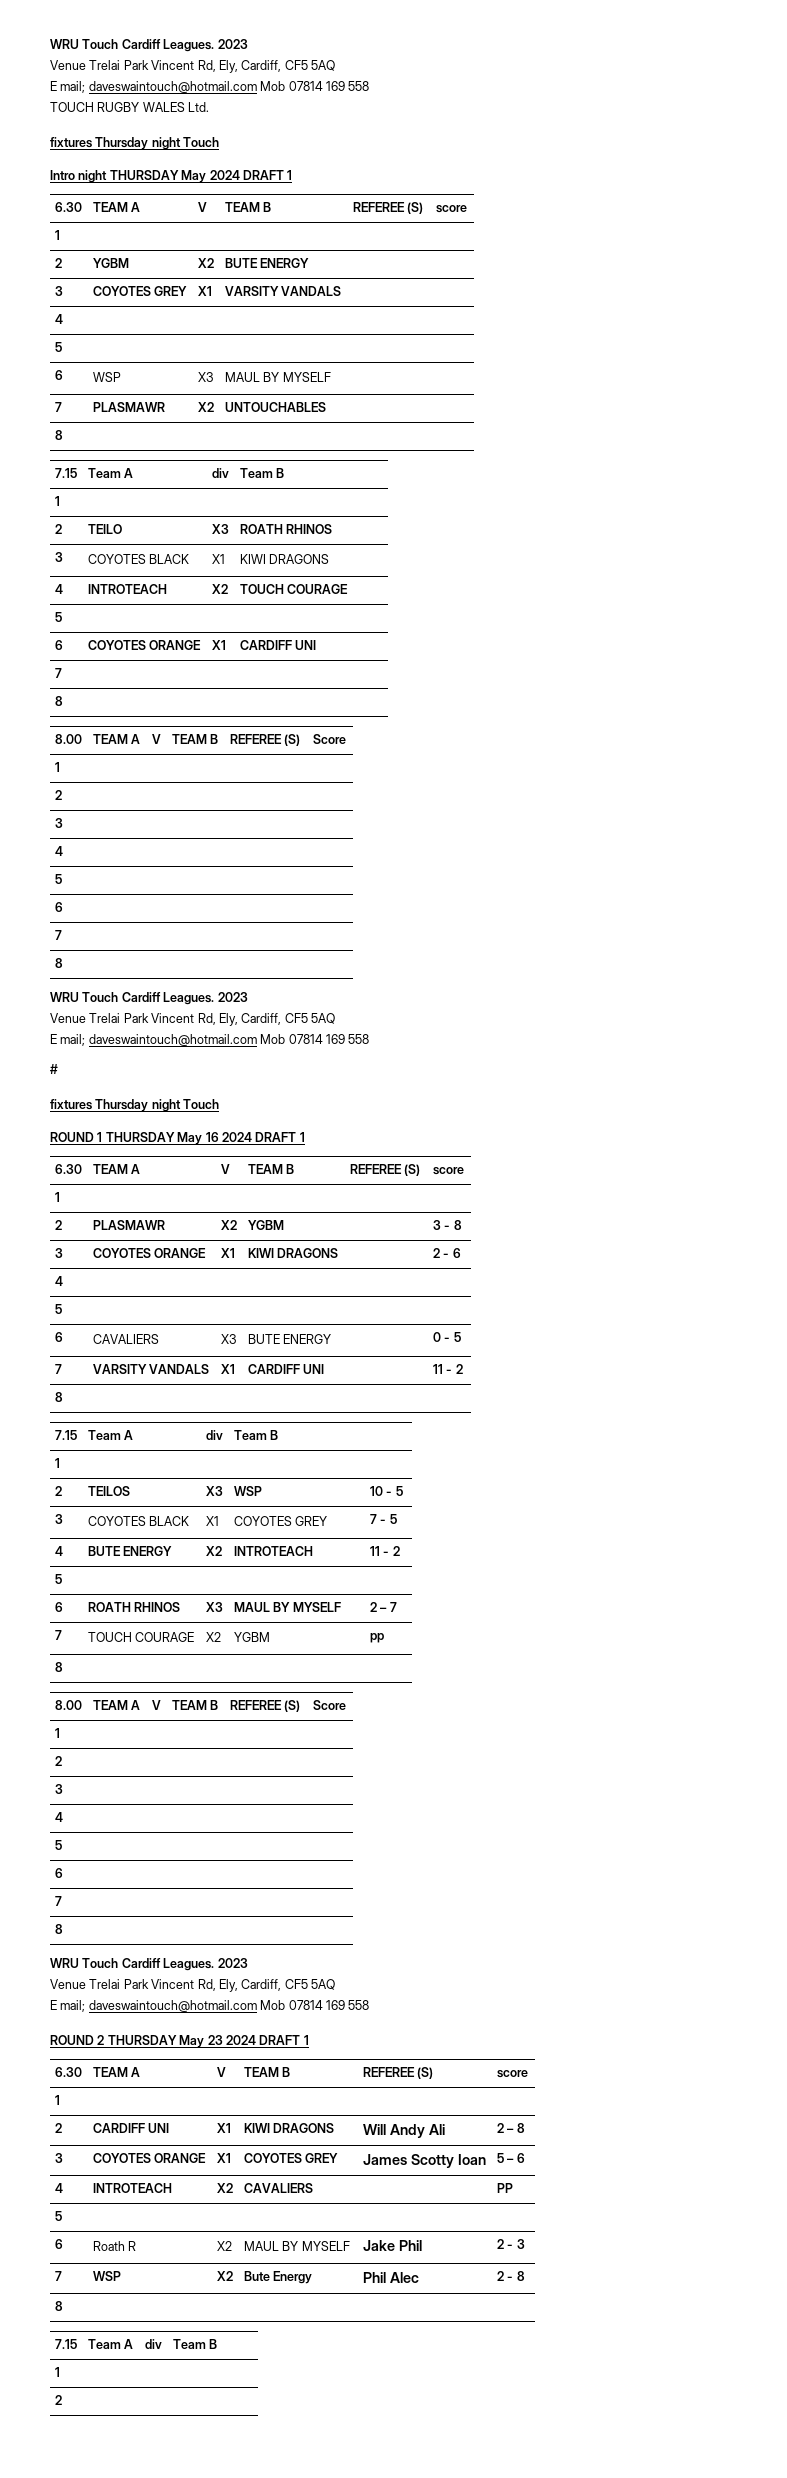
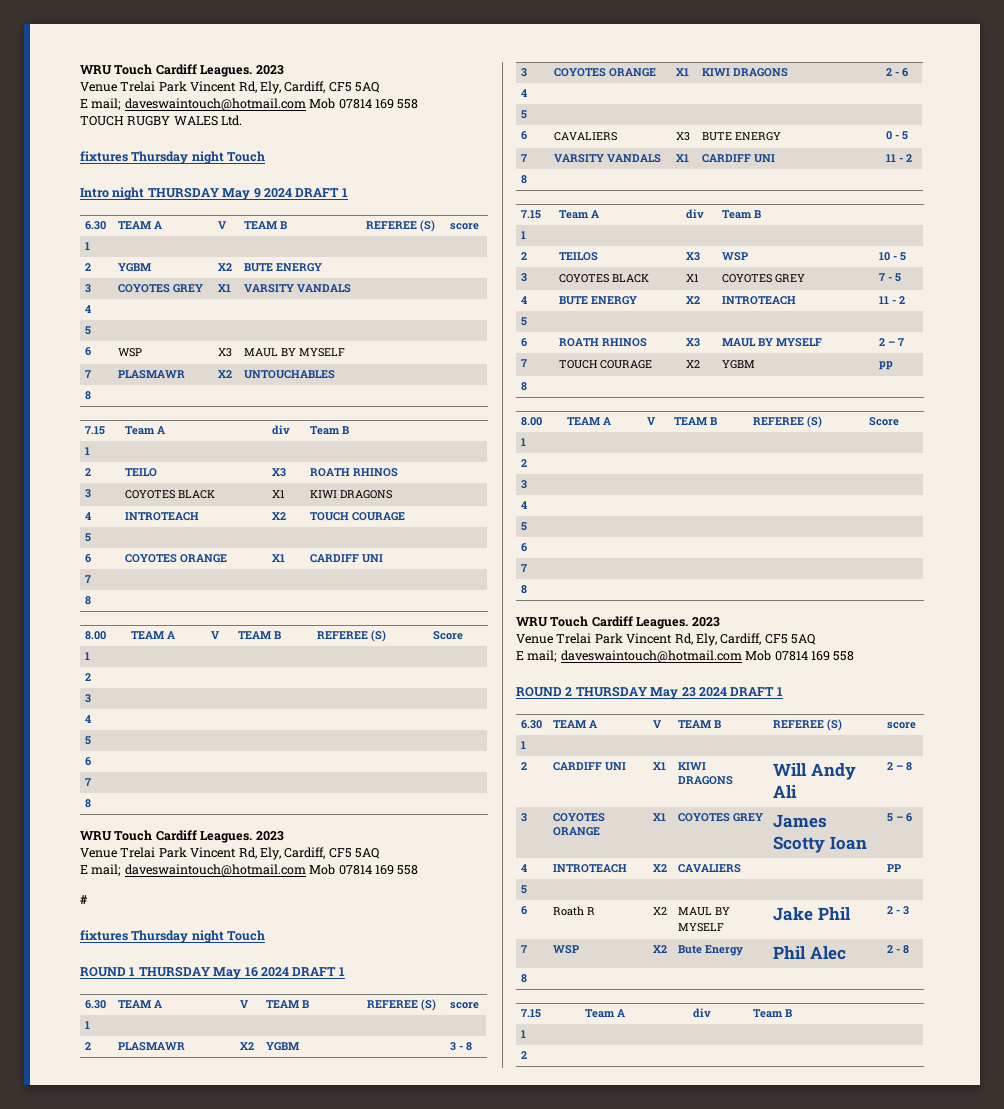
- Intro night THURSDAY May 2024 DRAFT 1
+ Intro night THURSDAY May 9 2024 DRAFT 1

